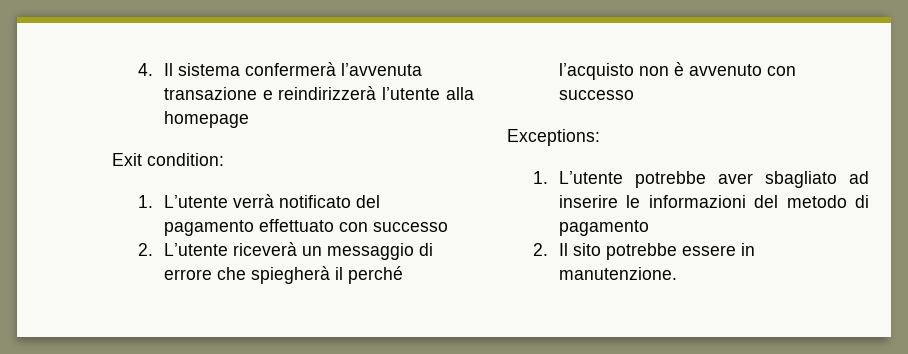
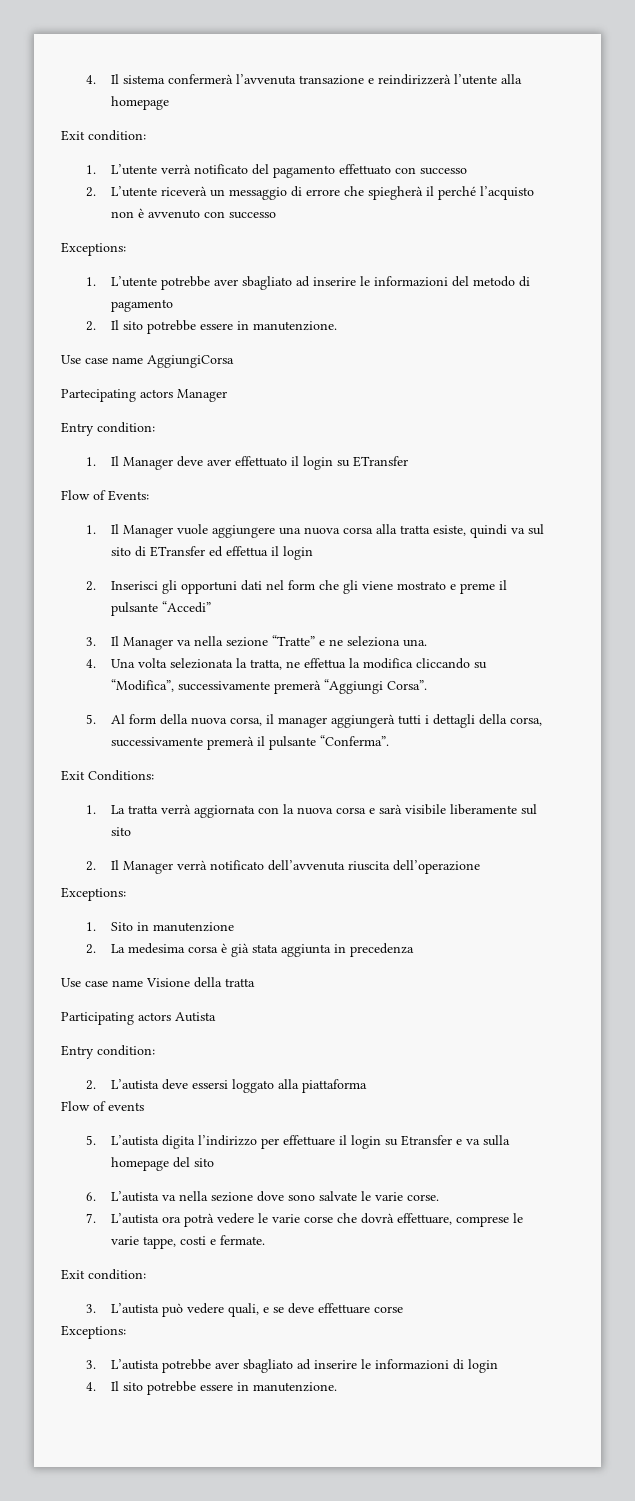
+ Use case name AggiungiCorsa
+ Partecipating actors Manager
+ Entry condition:
+ 1. Il Manager deve aver effettuato il login su ETransfer
+ Flow of Events:
+ 1. Il Manager vuole aggiungere una nuova corsa alla tratta esiste, quindi va sul sito di ETransfer ed effettua il login
+ 2. Inserisci gli opportuni dati nel form che gli viene mostrato e preme il pulsante “Accedi”
+ 3. Il Manager va nella sezione “Tratte” e ne seleziona una.
+ 4. Una volta selezionata la tratta, ne effettua la modifica cliccando su “Modifica”, successivamente premerà “Aggiungi Corsa”.
+ 5. Al form della nuova corsa, il manager aggiungerà tutti i dettagli della corsa, successivamente premerà il pulsante “Conferma”.
+ Exit Conditions:
+ 1. La tratta verrà aggiornata con la nuova corsa e sarà visibile liberamente sul sito
+ 2. Il Manager verrà notificato dell’avvenuta riuscita dell’operazione
+ Exceptions:
+ 1. Sito in manutenzione
+ 2. La medesima corsa è già stata aggiunta in precedenza
+ Use case name Visione della tratta
+ Participating actors Autista
+ Entry condition:
+ 2. L’autista deve essersi loggato alla piattaforma
+ Flow of events
+ 5. L’autista digita l’indirizzo per effettuare il login su Etransfer e va sulla homepage del sito
+ 6. L’autista va nella sezione dove sono salvate le varie corse.
+ 7. L’autista ora potrà vedere le varie corse che dovrà effettuare, comprese le varie tappe, costi e fermate.
+ Exit condition:
+ 3. L’autista può vedere quali, e se deve effettuare corse
+ Exceptions:
+ 3. L’autista potrebbe aver sbagliato ad inserire le informazioni di login
+ 4. Il sito potrebbe essere in manutenzione.

